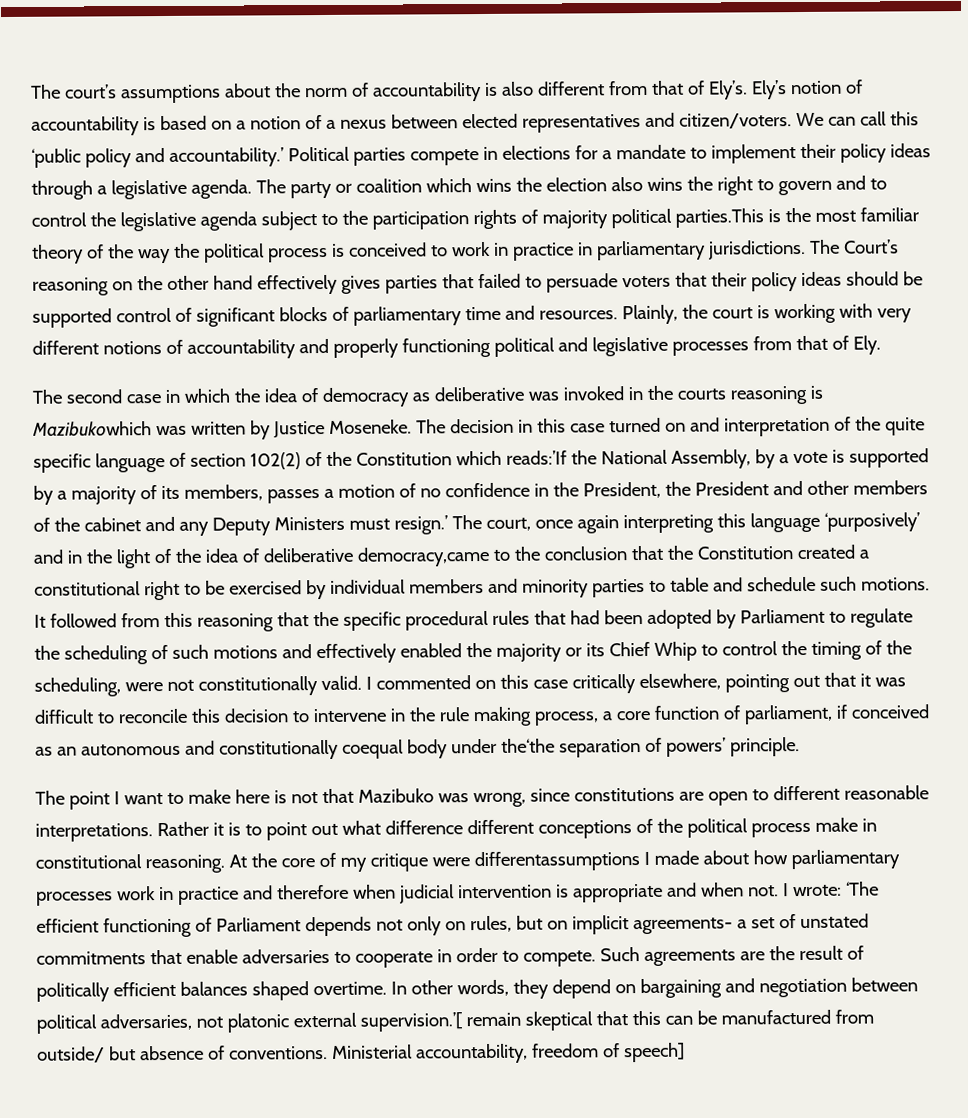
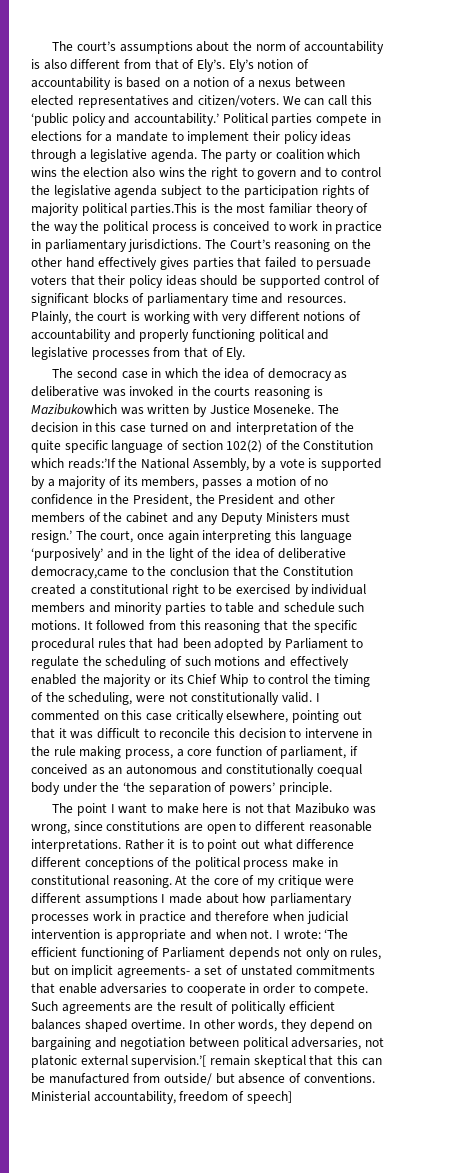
- I commented on this case critically elsewhere, pointing out that it was difficult to reconcile this decision to intervene in the rule making process, a core function of parliament, if conceived as an autonomous and constitutionally coequal body under the‘the separation of powers’ principle.
+ I commented on this case critically elsewhere, pointing out that it was difficult to reconcile this decision to intervene in the rule making process, a core function of parliament, if conceived as an autonomous and constitutionally coequal body under the ‘the separation of powers’ principle.
- At the core of my critique were differentassumptions I made about how parliamentary processes work in practice and therefore when judicial intervention is appropriate and when not.
+ At the core of my critique were different assumptions I made about how parliamentary processes work in practice and therefore when judicial intervention is appropriate and when not.

